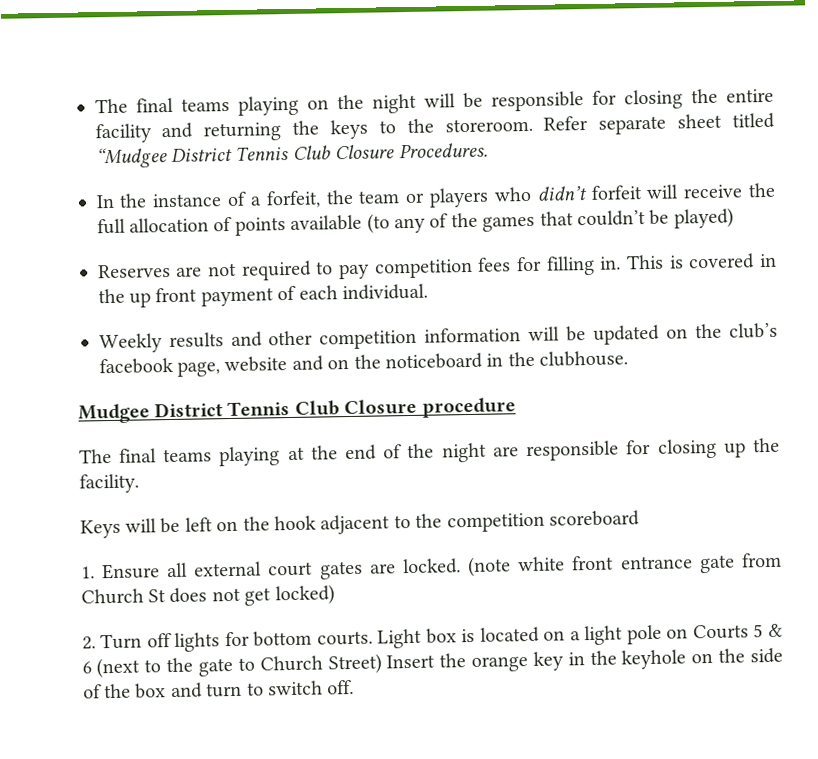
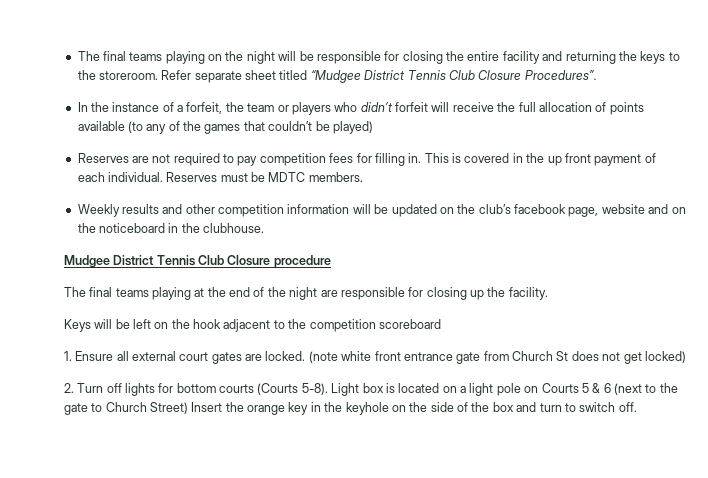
- Refer separate sheet titled “Mudgee District Tennis Club Closure Procedures.
+ Refer separate sheet titled “Mudgee District Tennis Club Closure Procedures”.
+ Reserves must be MDTC members.
- 2. Turn off lights for bottom courts.
+ 2. Turn off lights for bottom courts (Courts 5-8).

